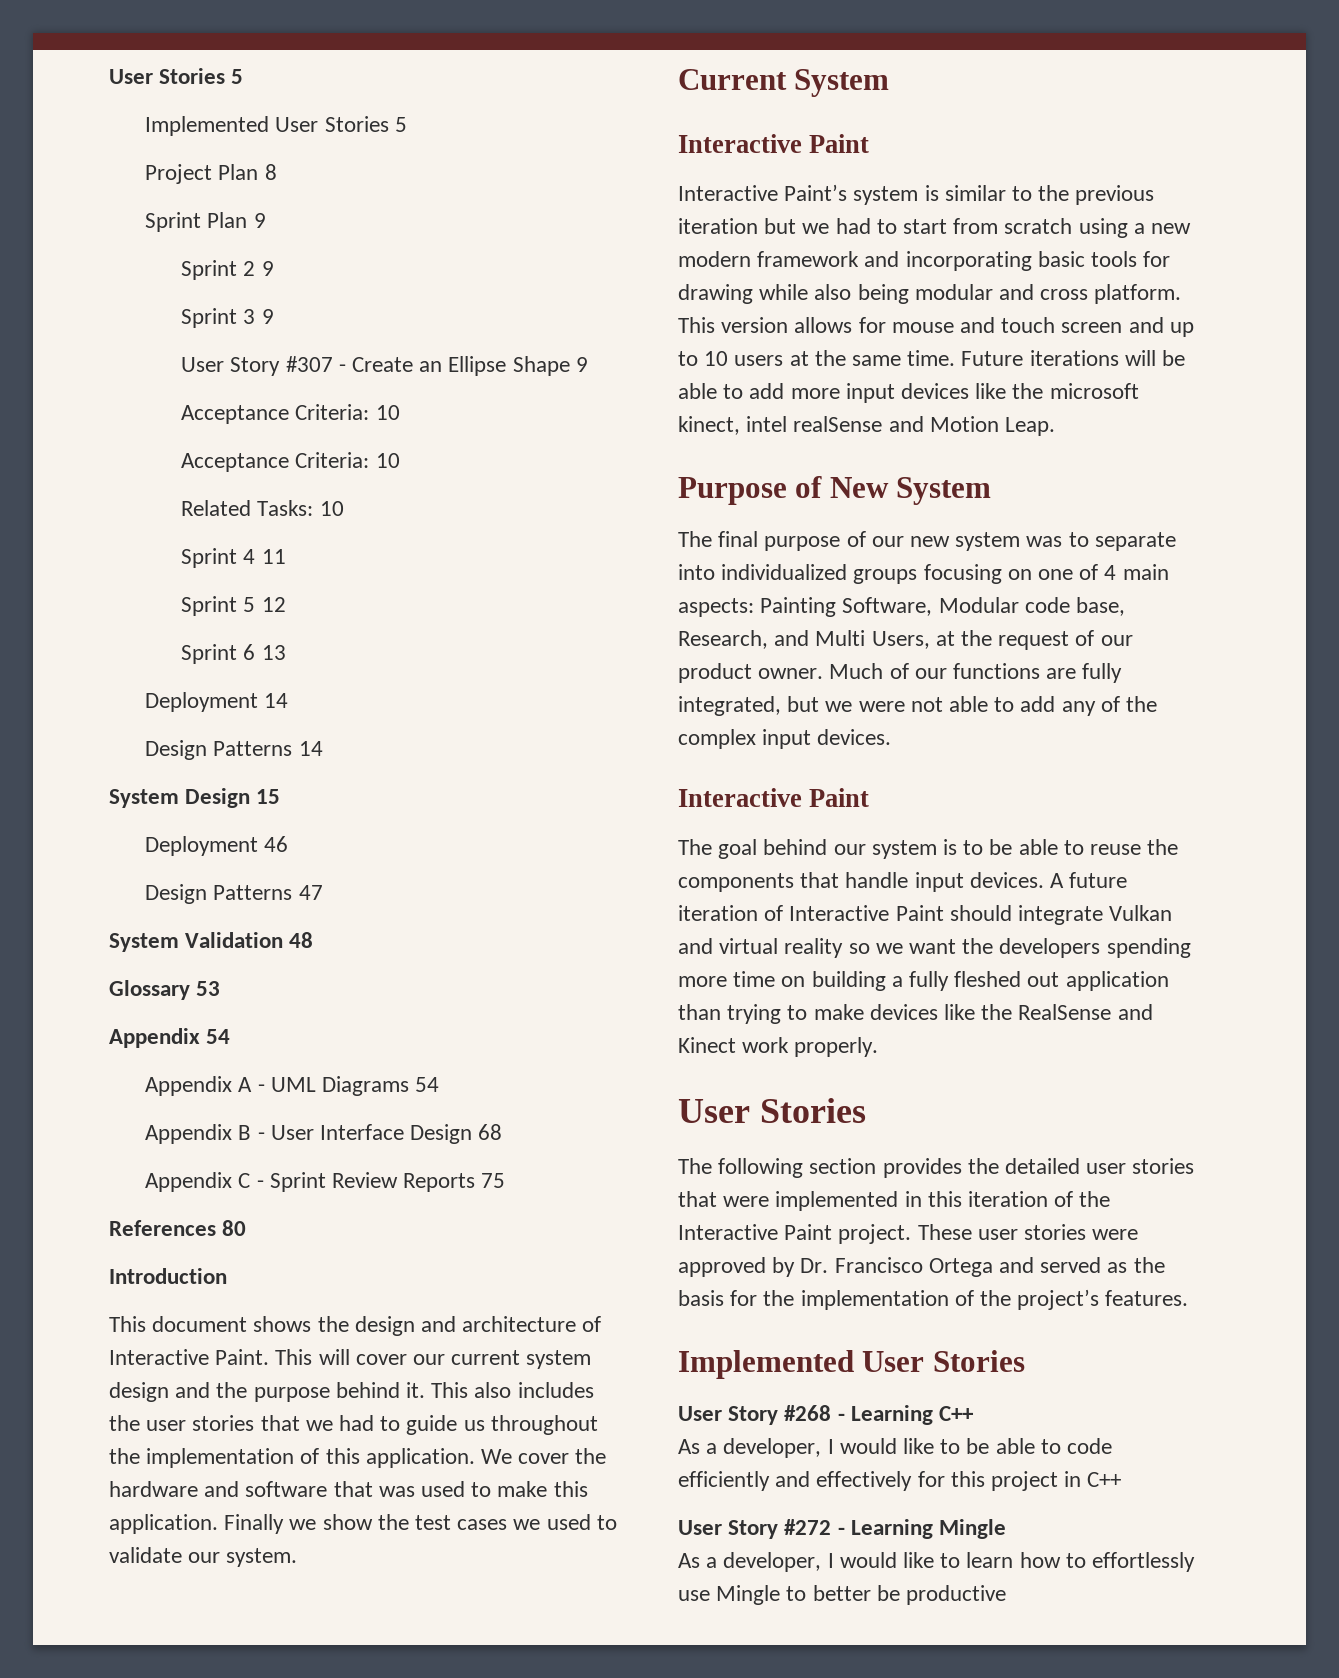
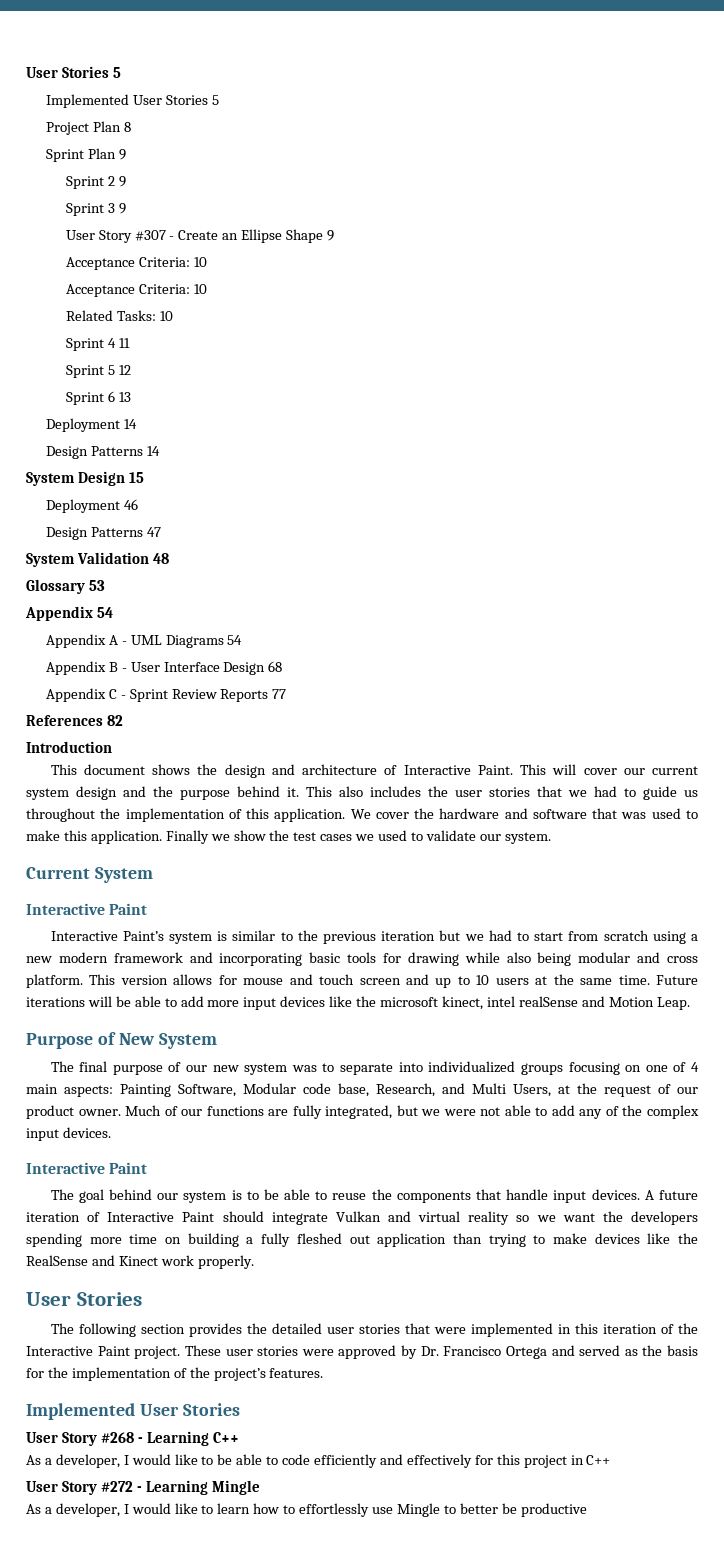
- Appendix C - Sprint Review Reports 75
+ Appendix C - Sprint Review Reports 77
- References 80
+ References 82

